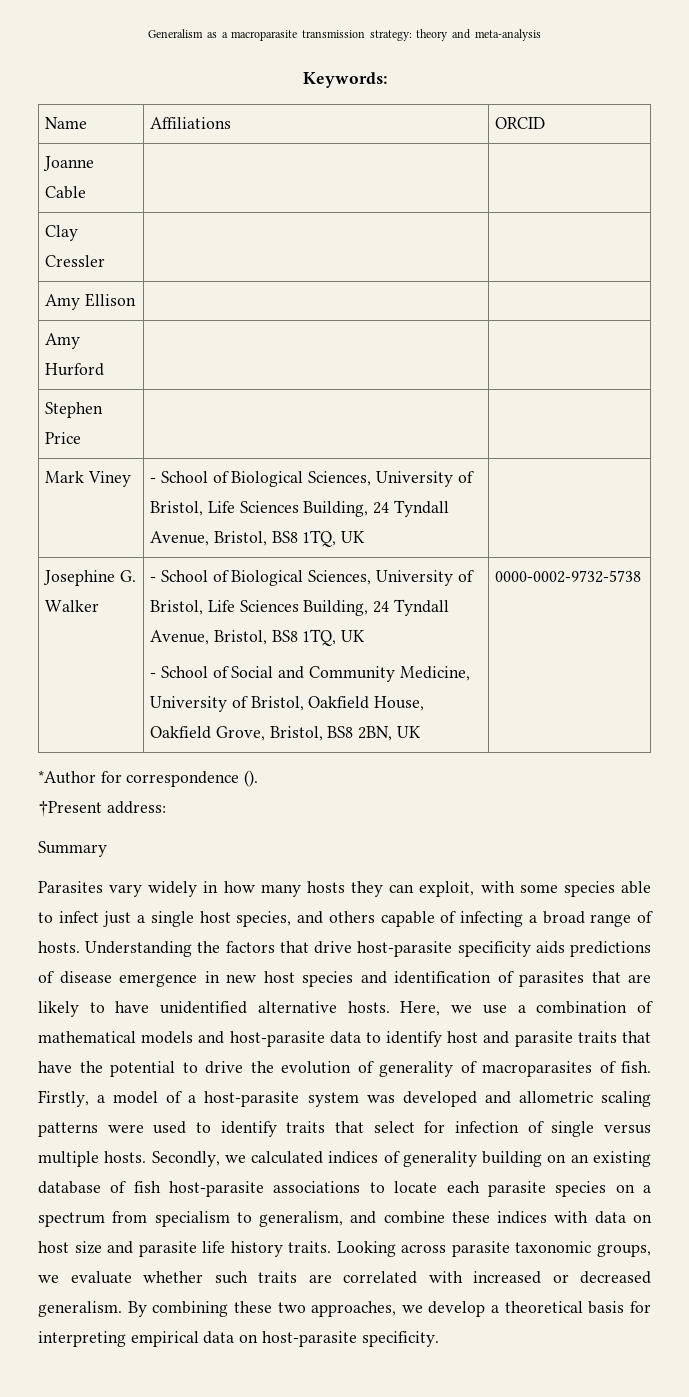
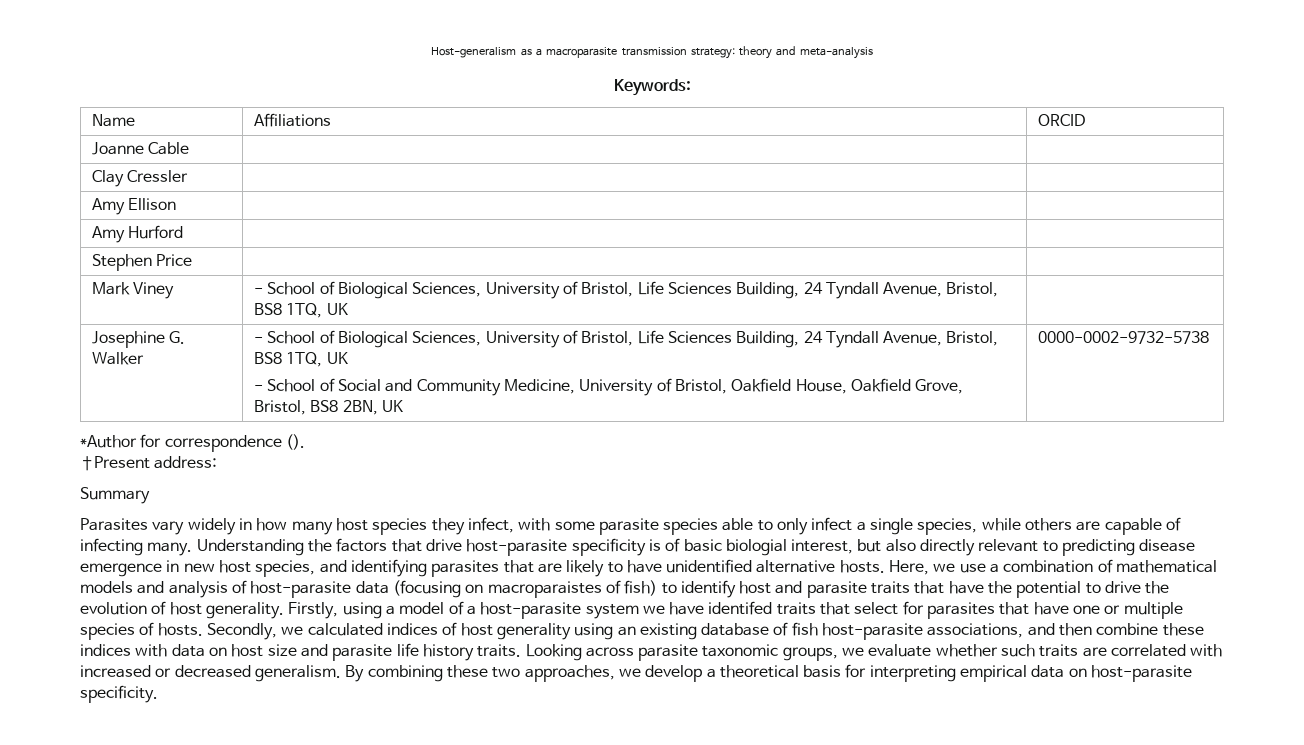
- Generalism as a macroparasite transmission strategy: theory and meta-analysis
+ Host-generalism as a macroparasite transmission strategy: theory and meta-analysis
- Parasites vary widely in how many hosts they can exploit, with some species able to infect just a single host species, and others capable of infecting a broad range of hosts.
+ Parasites vary widely in how many host species they infect, with some parasite species able to only infect a single species, while others are capable of infecting many.
- Understanding the factors that drive host-parasite specificity aids predictions of disease emergence in new host species and identification of parasites that are likely to have unidentified alternative hosts.
+ Understanding the factors that drive host-parasite specificity is of basic biologial interest, but also directly relevant to predicting disease emergence in new host species, and identifying parasites that are likely to have unidentified alternative hosts.
- Here, we use a combination of mathematical models and host-parasite data to identify host and parasite traits that have the potential to drive the evolution of generality of macroparasites of fish. Firstly, a model of a host-parasite system was developed and allometric scaling patterns were used to identify traits that select for infection of single versus multiple hosts.
+ Here, we use a combination of mathematical models and analysis of host-parasite data (focusing on macroparaistes of fish) to identify host and parasite traits that have the potential to drive the evolution of host generality. Firstly, using a model of a host-parasite system we have identifed traits that select for parasites that have one or multiple species of hosts.
- Secondly, we calculated indices of generality building on an existing database of fish host-parasite associations to locate each parasite species on a spectrum from specialism to generalism, and combine these indices with data on host size and parasite life history traits.
+ Secondly, we calculated indices of host generality using an existing database of fish host-parasite associations, and then combine these indices with data on host size and parasite life history traits.

